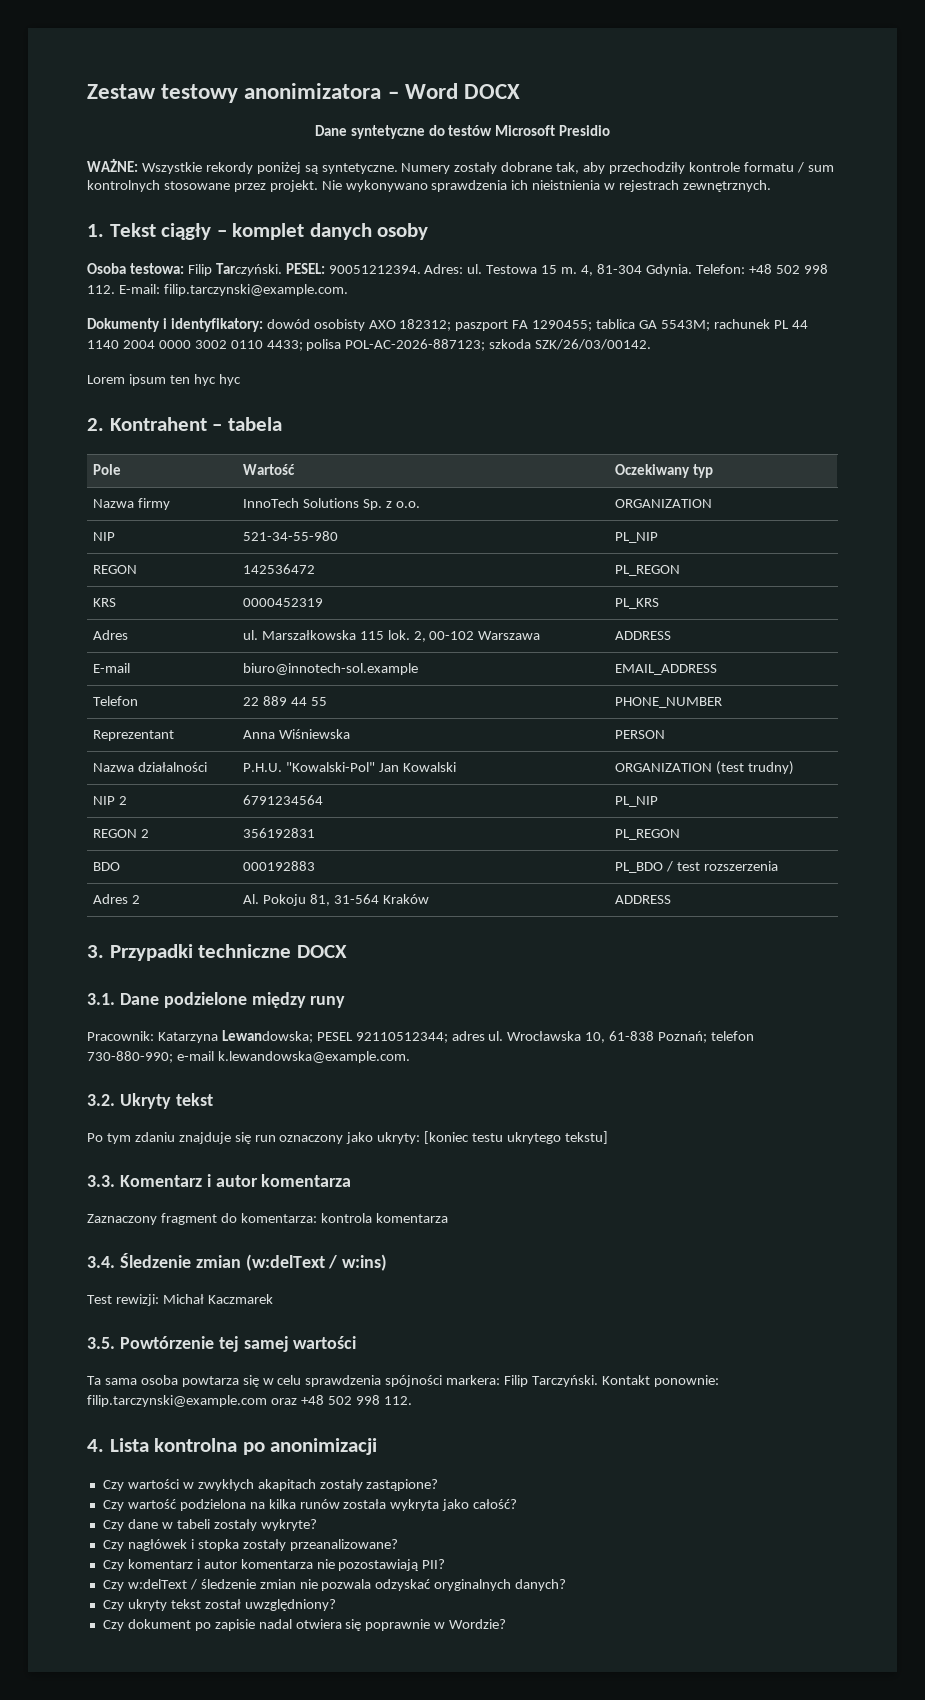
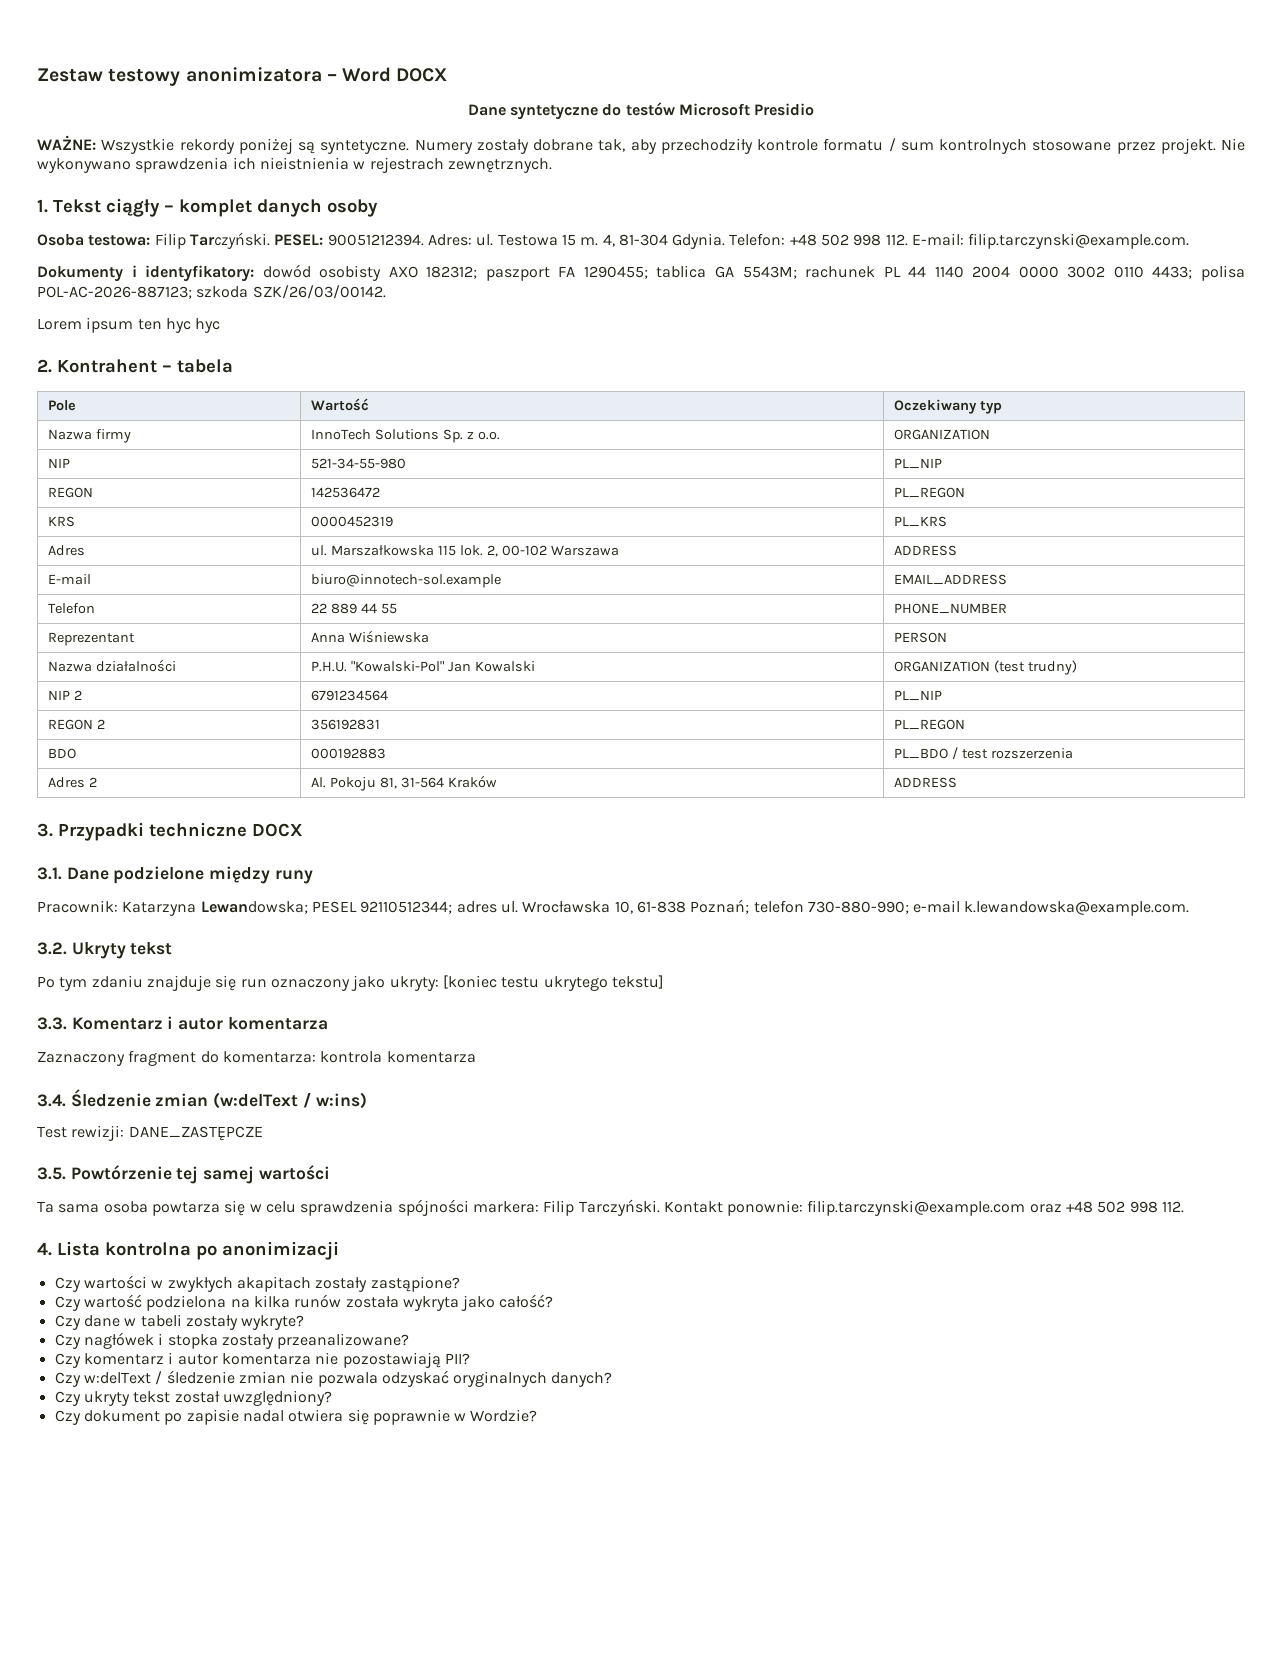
- Test rewizji: Michał Kaczmarek
+ Test rewizji: DANE_ZASTĘPCZE

